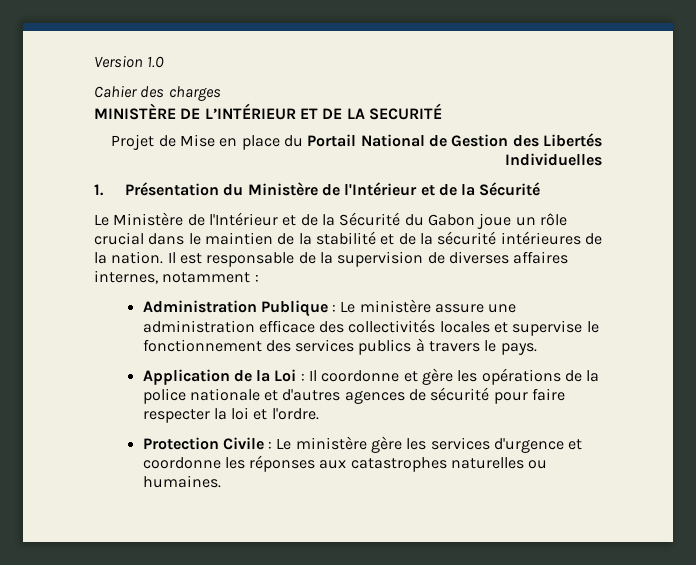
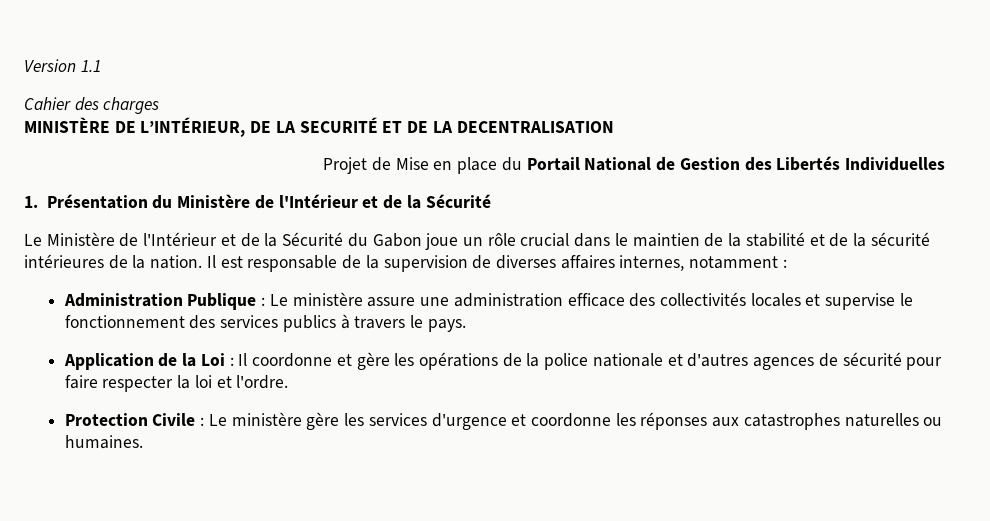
- Version 1.0
+ Version 1.1
- MINISTÈRE DE L’INTÉRIEUR ET DE LA SECURITÉ
+ MINISTÈRE DE L’INTÉRIEUR, DE LA SECURITÉ ET DE LA DECENTRALISATION

